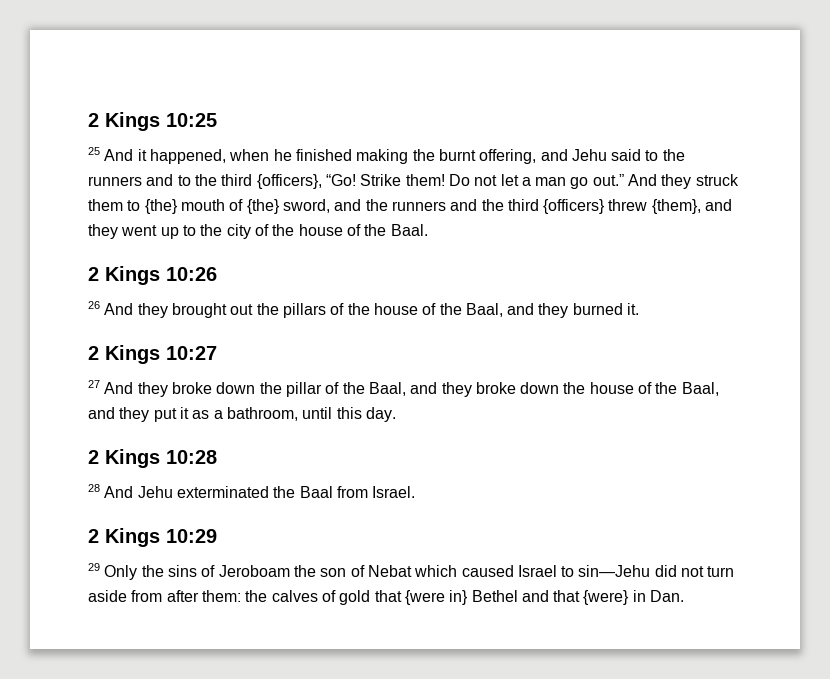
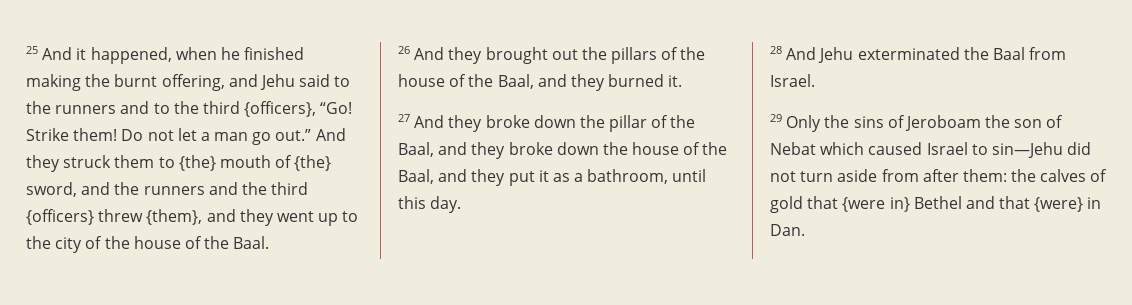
- 2 Kings 10:25
- 2 Kings 10:26
- 2 Kings 10:27
- 2 Kings 10:28
- 2 Kings 10:29

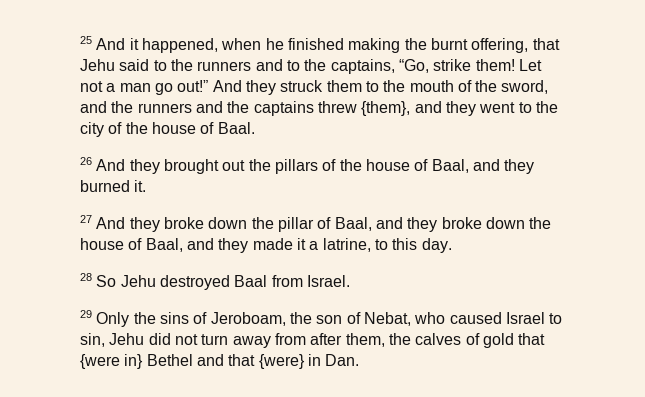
- 25 And it happened, when he finished making the burnt offering, and Jehu said to the runners and to the third {officers}, “Go! Strike them! Do not let a man go out.”
+ 25 And it happened, when he finished making the burnt offering, that Jehu said to the runners and to the captains, “Go, strike them! Let not a man go out!”
- And they struck them to {the} mouth of {the} sword, and the runners and the third {officers} threw {them}, and they went up to the city of the house of the Baal.
+ And they struck them to the mouth of the sword, and the runners and the captains threw {them}, and they went to the city of the house of Baal.
- 26 And they brought out the pillars of the house of the Baal, and they burned it.
+ 26 And they brought out the pillars of the house of Baal, and they burned it.
- 27 And they broke down the pillar of the Baal, and they broke down the house of the Baal, and they put it as a bathroom, until this day.
+ 27 And they broke down the pillar of Baal, and they broke down the house of Baal, and they made it a latrine, to this day.
- 28 And Jehu exterminated the Baal from Israel.
+ 28 So Jehu destroyed Baal from Israel.
- 29 Only the sins of Jeroboam the son of Nebat which caused Israel to sin—Jehu did not turn aside from after them: the calves of gold that {were in} Bethel and that {were} in Dan.
+ 29 Only the sins of Jeroboam, the son of Nebat, who caused Israel to sin, Jehu did not turn away from after them, the calves of gold that {were in} Bethel and that {were} in Dan.

